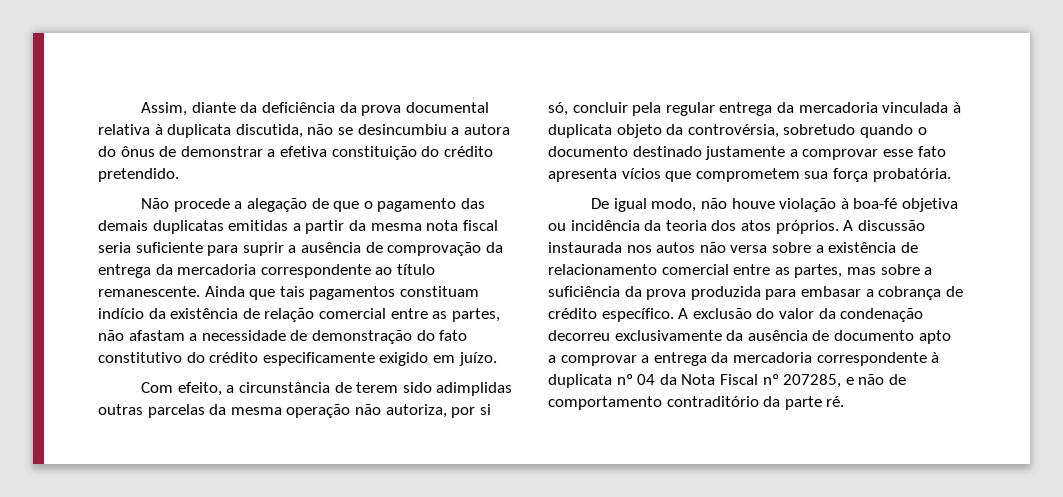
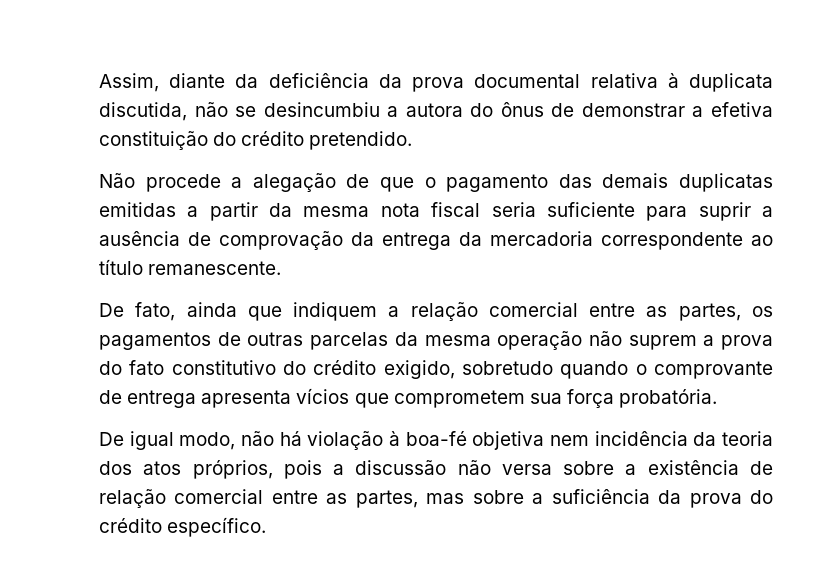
- Não procede a alegação de que o pagamento das demais duplicatas emitidas a partir da mesma nota fiscal seria suficiente para suprir a ausência de comprovação da entrega da mercadoria correspondente ao título remanescente. Ainda que tais pagamentos constituam indício da existência de relação comercial entre as partes, não afastam a necessidade de demonstração do fato constitutivo do crédito especificamente exigido em juízo.
- Com efeito, a circunstância de terem sido adimplidas outras parcelas da mesma operação não autoriza, por si só, concluir pela regular entrega da mercadoria vinculada à duplicata objeto da controvérsia, sobretudo quando o documento destinado justamente a comprovar esse fato apresenta vícios que comprometem sua força probatória.
+ Não procede a alegação de que o pagamento das demais duplicatas emitidas a partir da mesma nota fiscal seria suficiente para suprir a ausência de comprovação da entrega da mercadoria correspondente ao título remanescente.
+ De fato, ainda que indiquem a relação comercial entre as partes, os pagamentos de outras parcelas da mesma operação não suprem a prova do fato constitutivo do crédito exigido, sobretudo quando o comprovante de entrega apresenta vícios que comprometem sua força probatória.
- De igual modo, não houve violação à boa-fé objetiva ou incidência da teoria dos atos próprios. A discussão instaurada nos autos não versa sobre a existência de relacionamento comercial entre as partes, mas sobre a suficiência da prova produzida para embasar a cobrança de crédito específico. A exclusão do valor da condenação decorreu exclusivamente da ausência de documento apto a comprovar a entrega da mercadoria correspondente à duplicata nº 04 da Nota Fiscal nº 207285, e não de comportamento contraditório da parte ré.
+ De igual modo, não há violação à boa-fé objetiva nem incidência da teoria dos atos próprios, pois a discussão não versa sobre a existência de relação comercial entre as partes, mas sobre a suficiência da prova do crédito específico.

